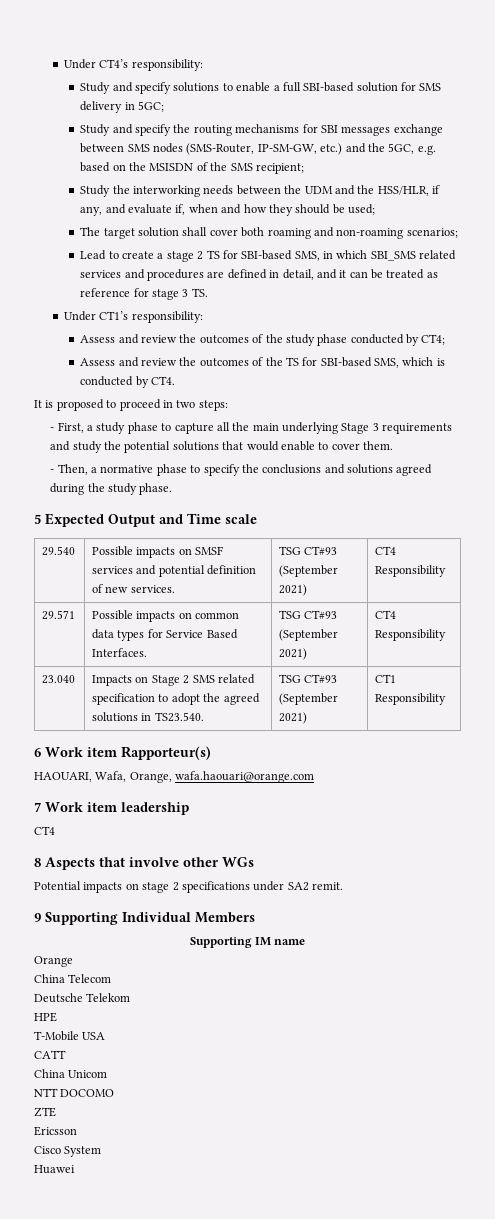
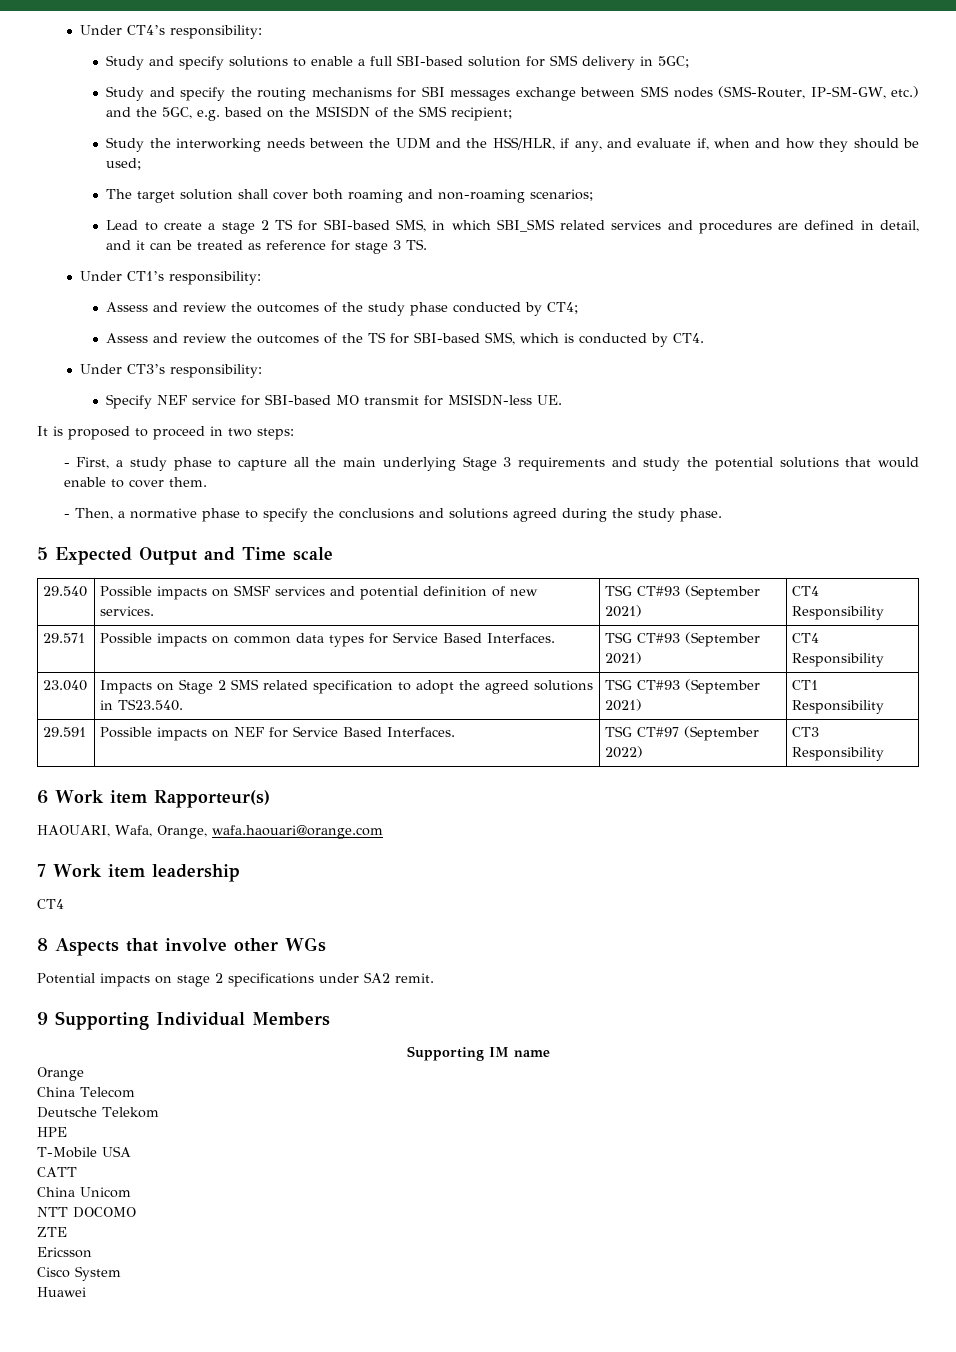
+ Under CT3’s responsibility:
+ Specify NEF service for SBI-based MO transmit for MSISDN-less UE.
+ 29.591 | Possible impacts on NEF for Service Based Interfaces. | TSG CT#97 (September 2022) | CT3 Responsibility

